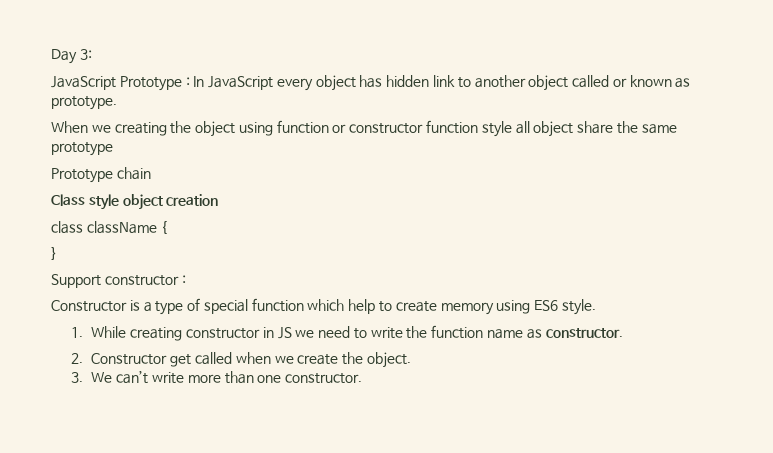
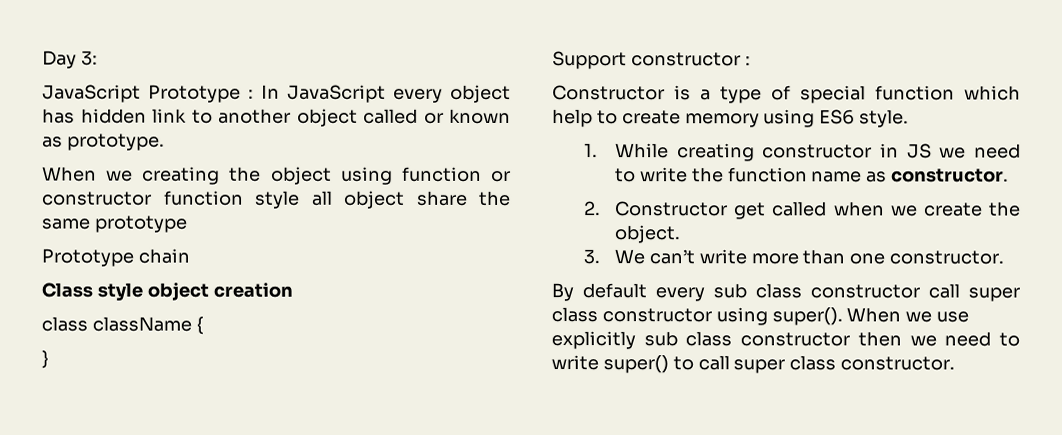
+ By default every sub class constructor call super class constructor using super(). When we use explicitly sub class constructor then we need to write super() to call super class constructor.

